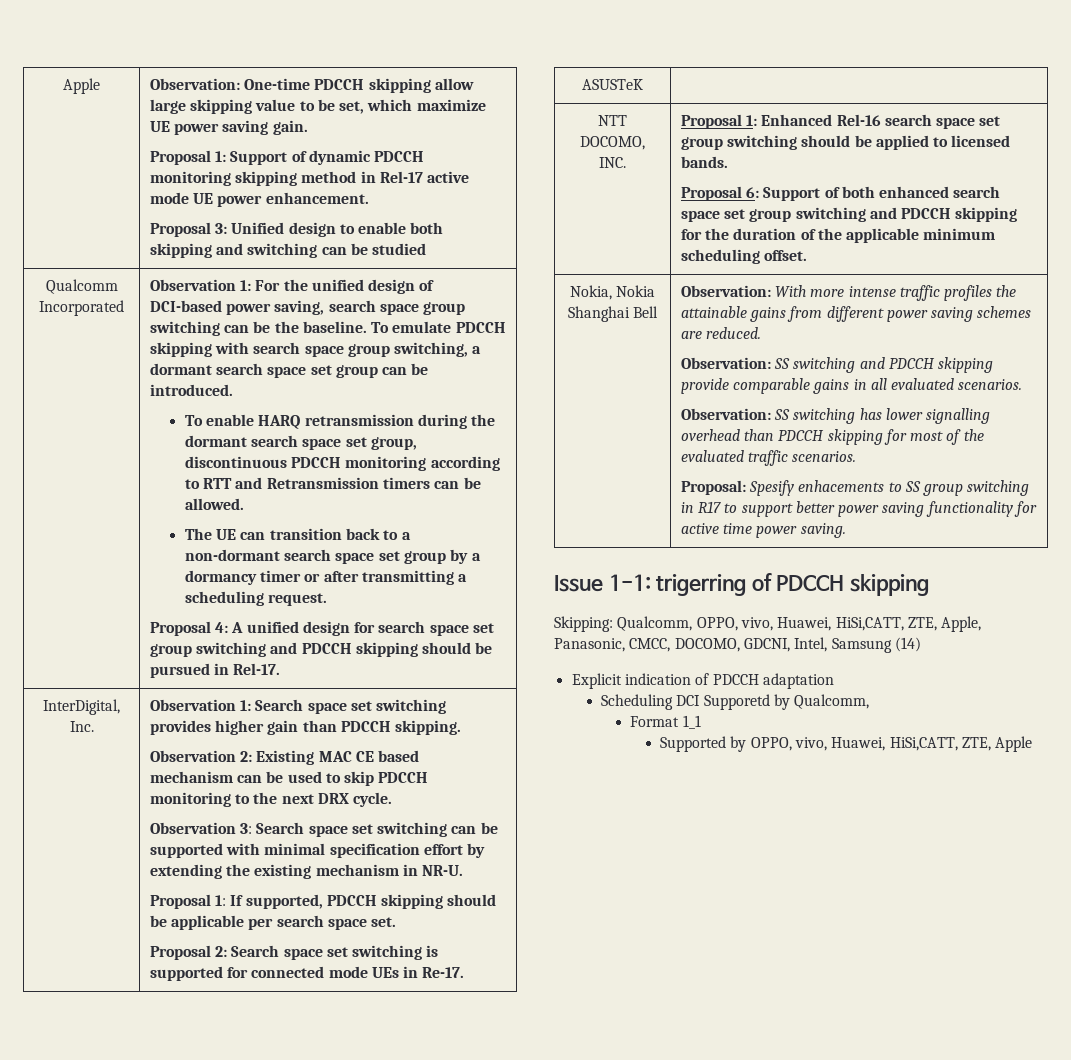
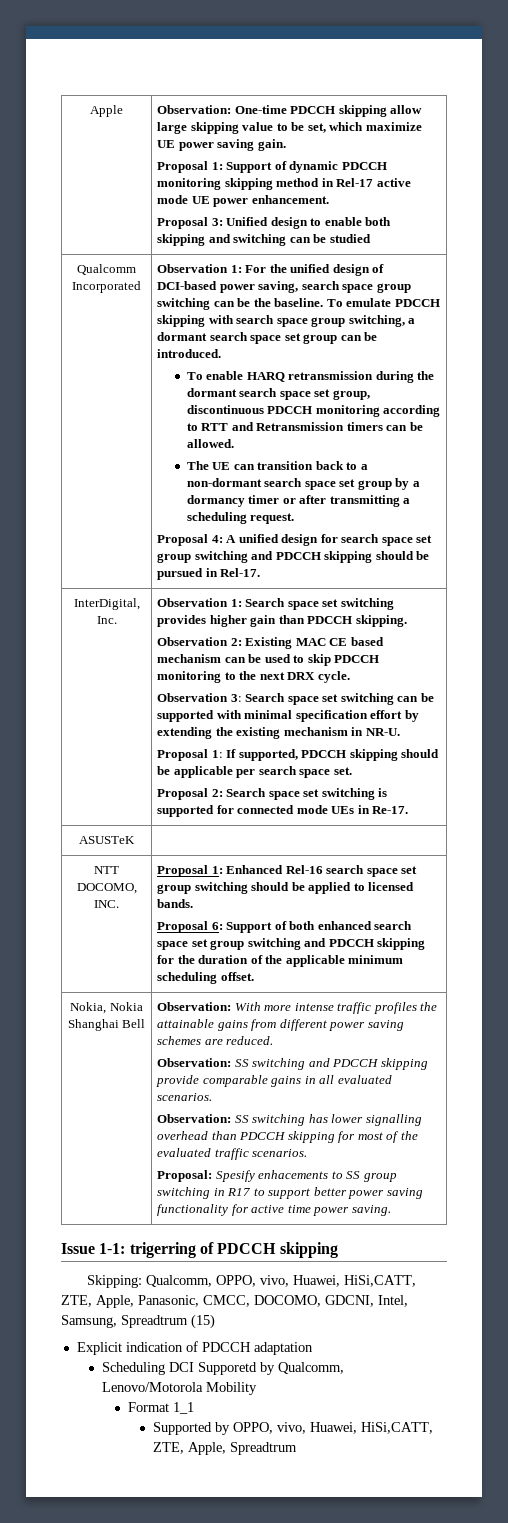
- Skipping: Qualcomm, OPPO, vivo, Huawei, HiSi,CATT, ZTE, Apple, Panasonic, CMCC, DOCOMO, GDCNI, Intel, Samsung (14)
+ Skipping: Qualcomm, OPPO, vivo, Huawei, HiSi,CATT, ZTE, Apple, Panasonic, CMCC, DOCOMO, GDCNI, Intel, Samsung, Spreadtrum (15)
- Scheduling DCI Supporetd by Qualcomm,
+ Scheduling DCI Supporetd by Qualcomm, Lenovo/Motorola Mobility
- Supported by OPPO, vivo, Huawei, HiSi,CATT, ZTE, Apple
+ Supported by OPPO, vivo, Huawei, HiSi,CATT, ZTE, Apple, Spreadtrum

